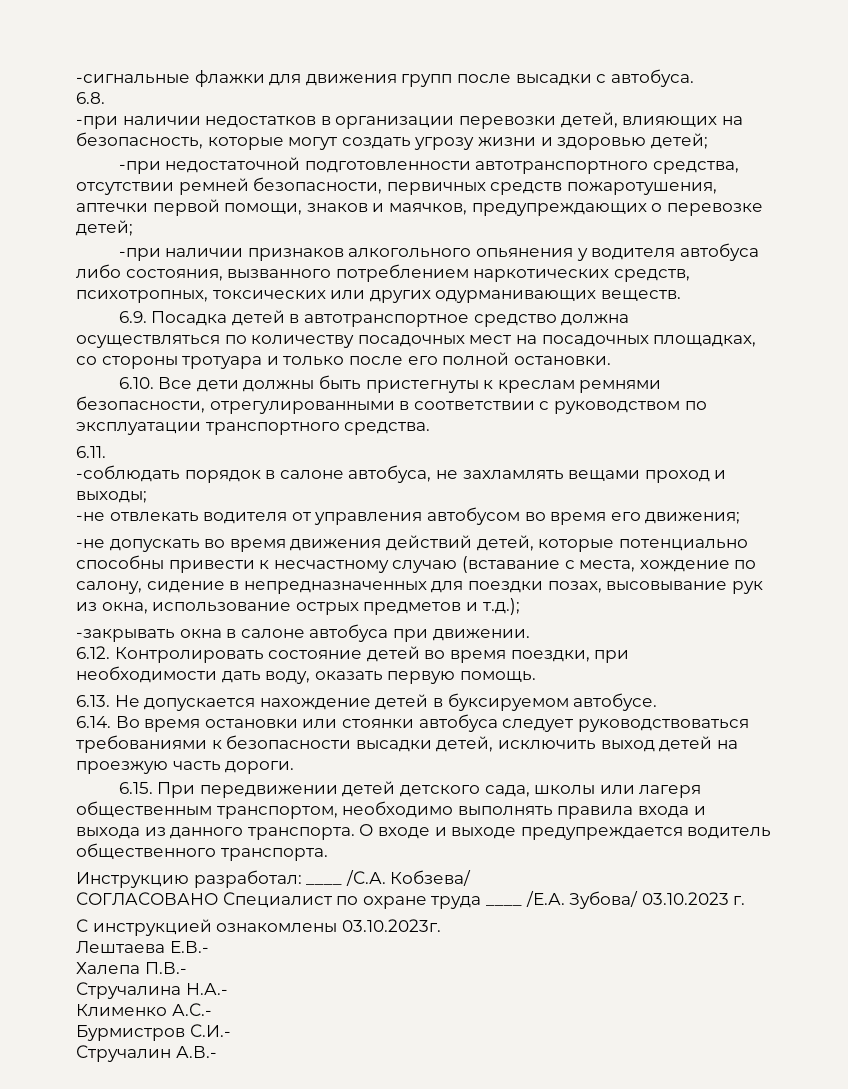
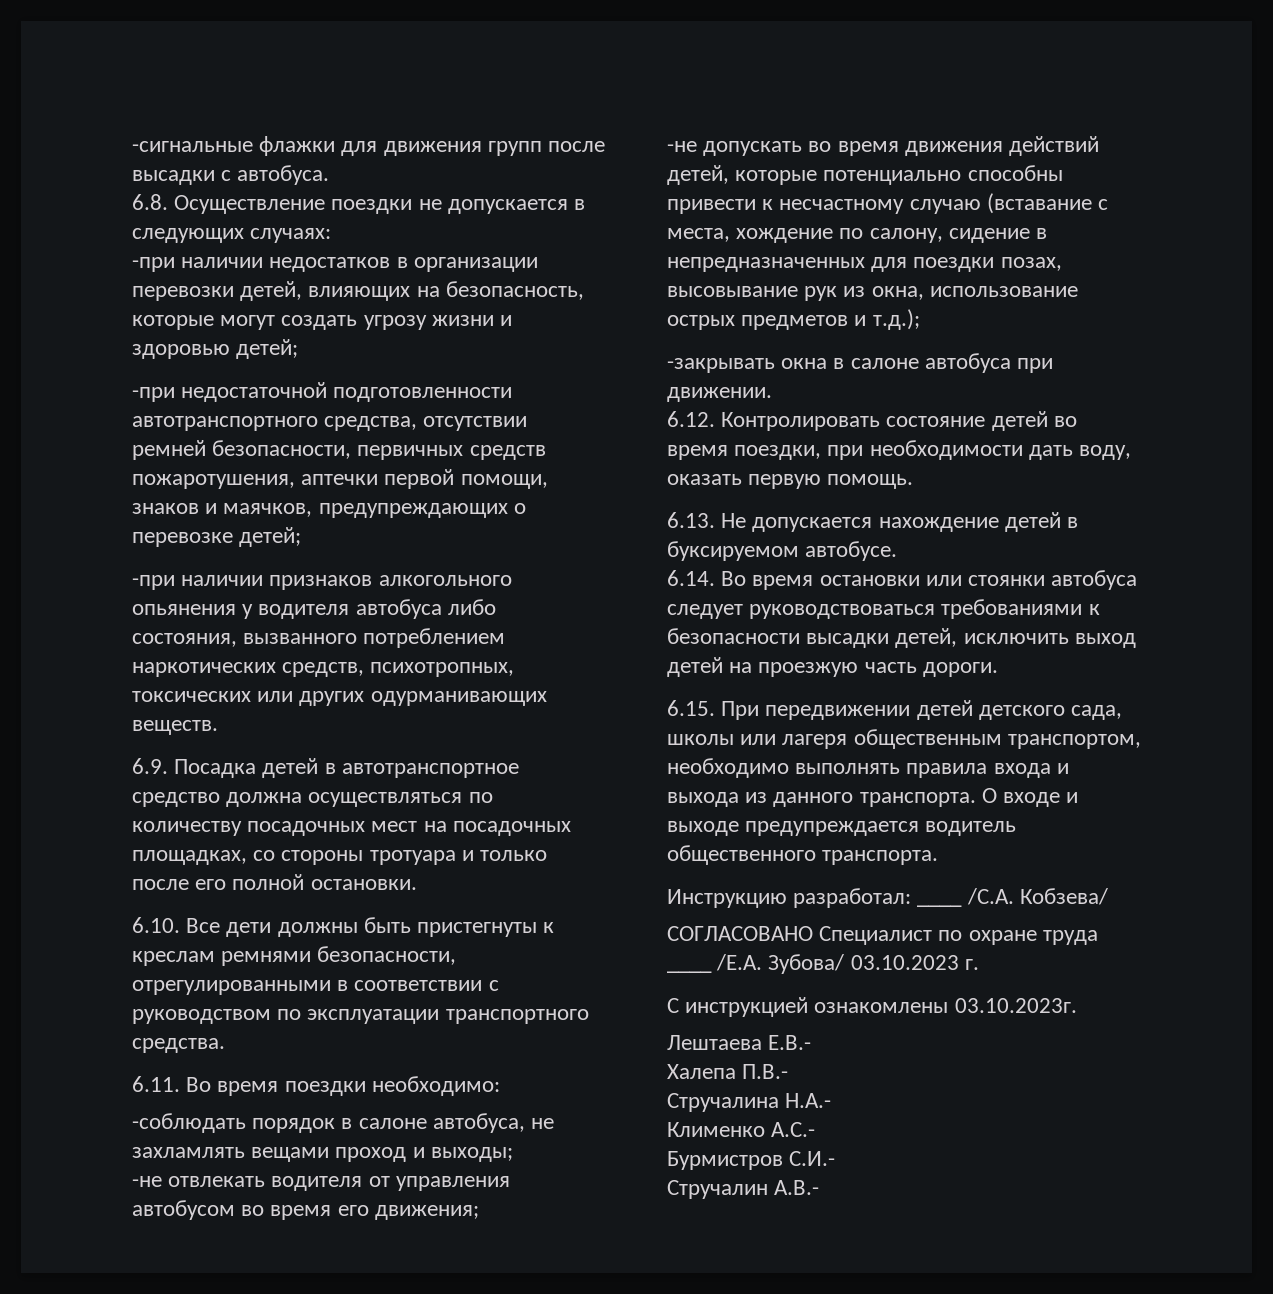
- 6.8.
+ 6.8. Осуществление поездки не допускается в следующих случаях:
- 6.11.
+ 6.11. Во время поездки необходимо:

